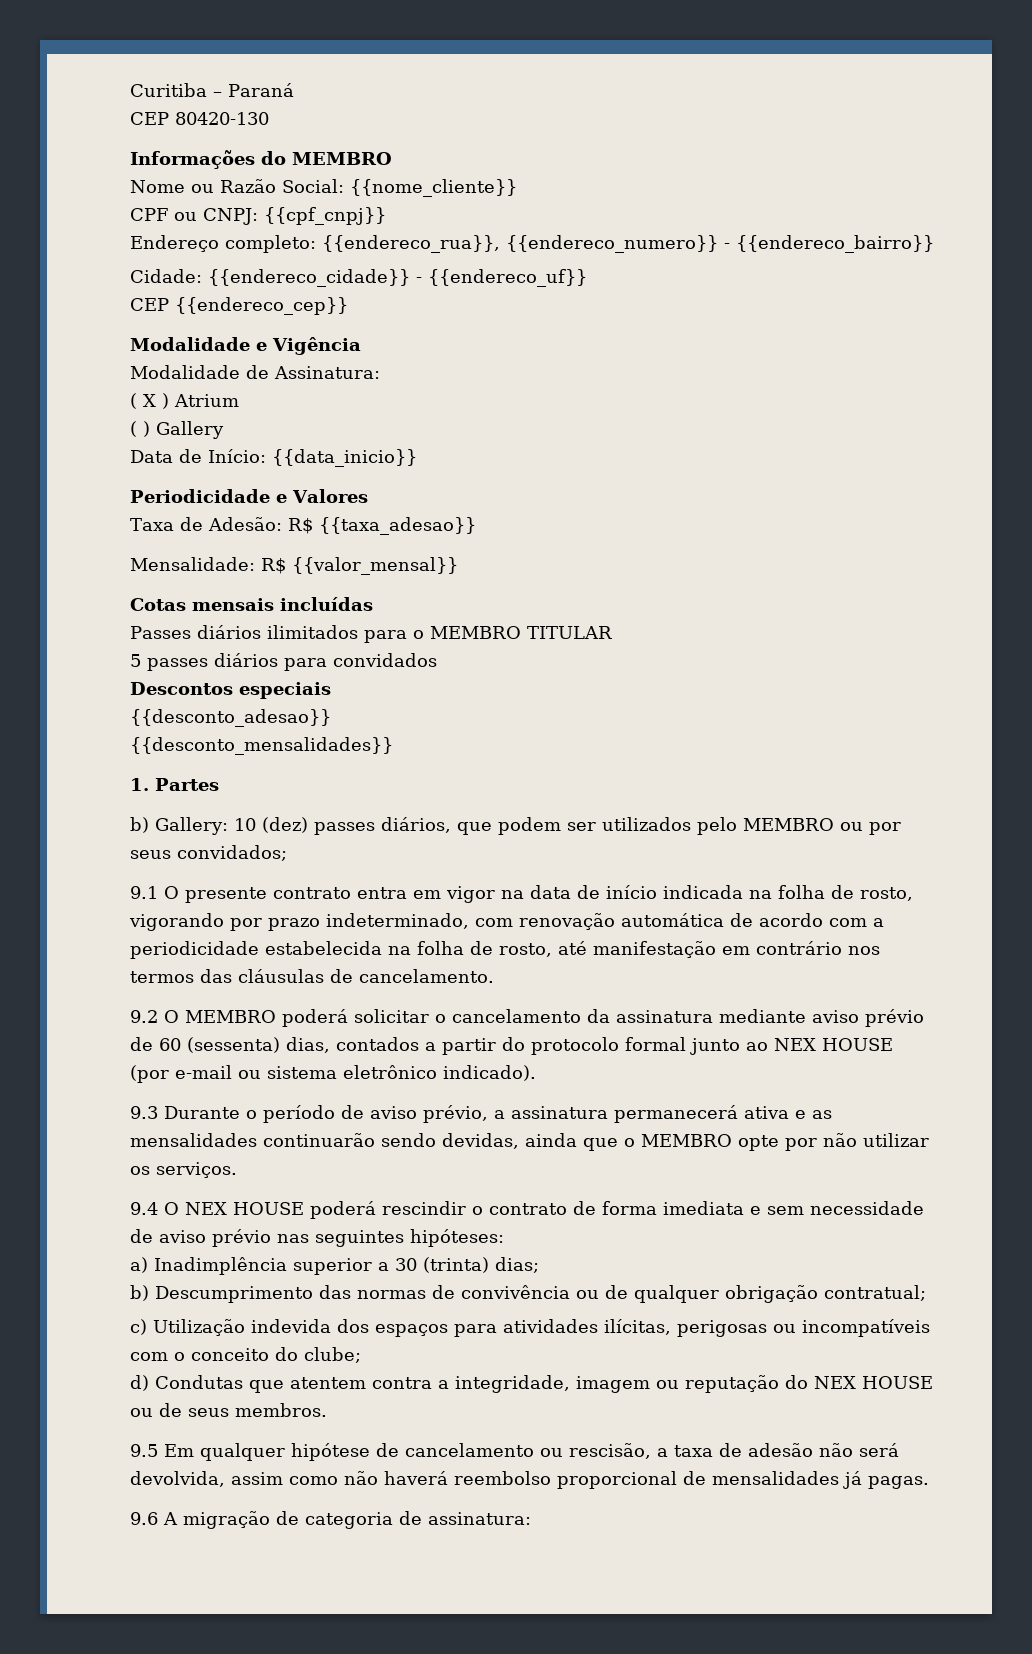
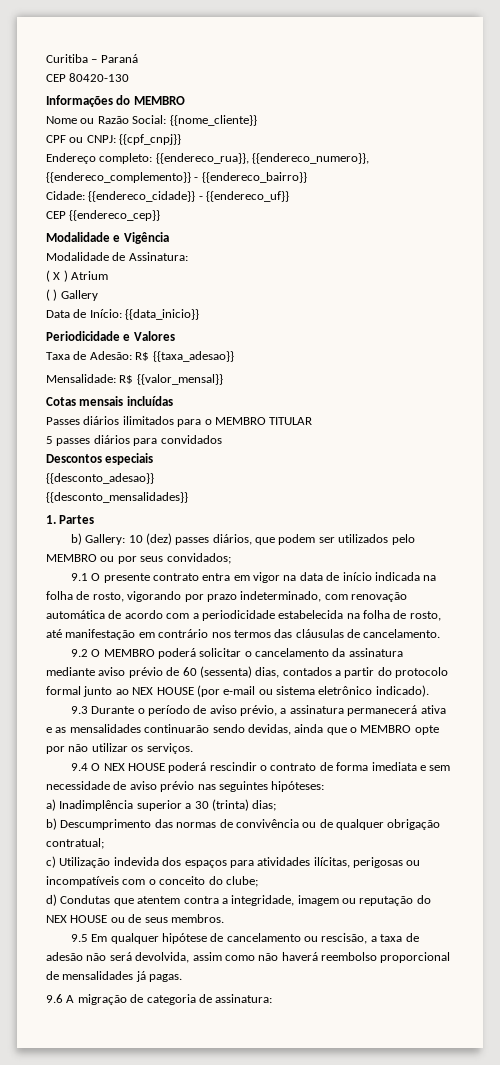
- Endereço completo: {{endereco_rua}}, {{endereco_numero}} - {{endereco_bairro}}
+ Endereço completo: {{endereco_rua}}, {{endereco_numero}}, {{endereco_complemento}} - {{endereco_bairro}}

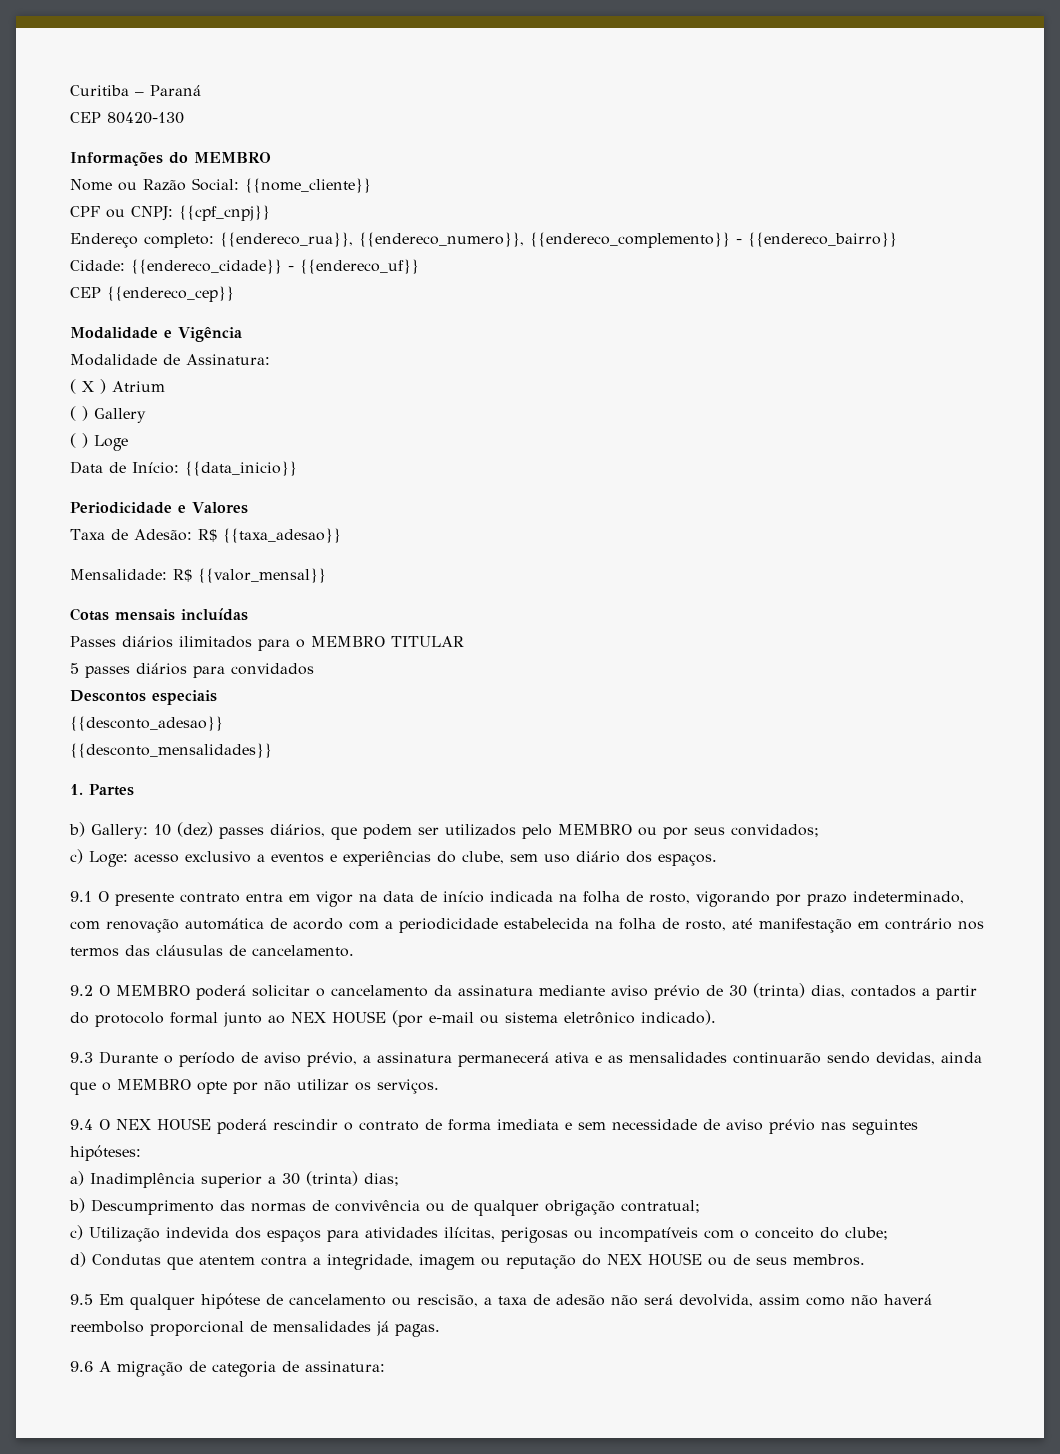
+ ( ) Loge
+ c) Loge: acesso exclusivo a eventos e experiências do clube, sem uso diário dos espaços.
- 9.2 O MEMBRO poderá solicitar o cancelamento da assinatura mediante aviso prévio de 60 (sessenta) dias, contados a partir do protocolo formal junto ao NEX HOUSE (por e-mail ou sistema eletrônico indicado).
+ 9.2 O MEMBRO poderá solicitar o cancelamento da assinatura mediante aviso prévio de 30 (trinta) dias, contados a partir do protocolo formal junto ao NEX HOUSE (por e-mail ou sistema eletrônico indicado).

